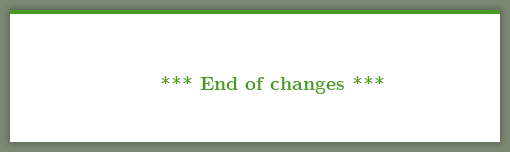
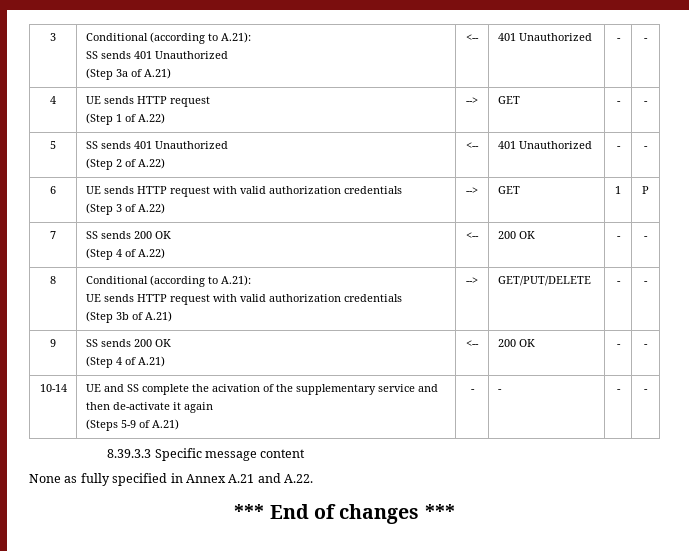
+ 3 | Conditional (according to A.21):
+ SS sends 401 Unauthorized
+ (Step 3a of A.21) | <-- | 401 Unauthorized | - | -
+ 4 | UE sends HTTP request
+ (Step 1 of A.22) | --> | GET | - | -
+ 5 | SS sends 401 Unauthorized
+ (Step 2 of A.22) | <-- | 401 Unauthorized | - | -
+ 6 | UE sends HTTP request with valid authorization credentials
+ (Step 3 of A.22) | --> | GET | 1 | P
+ 7 | SS sends 200 OK
+ (Step 4 of A.22) | <-- | 200 OK | - | -
+ 8 | Conditional (according to A.21):
+ UE sends HTTP request with valid authorization credentials
+ (Step 3b of A.21) | --> | GET/PUT/DELETE | - | -
+ 9 | SS sends 200 OK
+ (Step 4 of A.21) | <-- | 200 OK | - | -
+ 10-14 | UE and SS complete the acivation of the supplementary service and then de-activate it again
+ (Steps 5-9 of A.21) | - | - | - | -
+ 8.39.3.3 Specific message content
+ None as fully specified in Annex A.21 and A.22.

